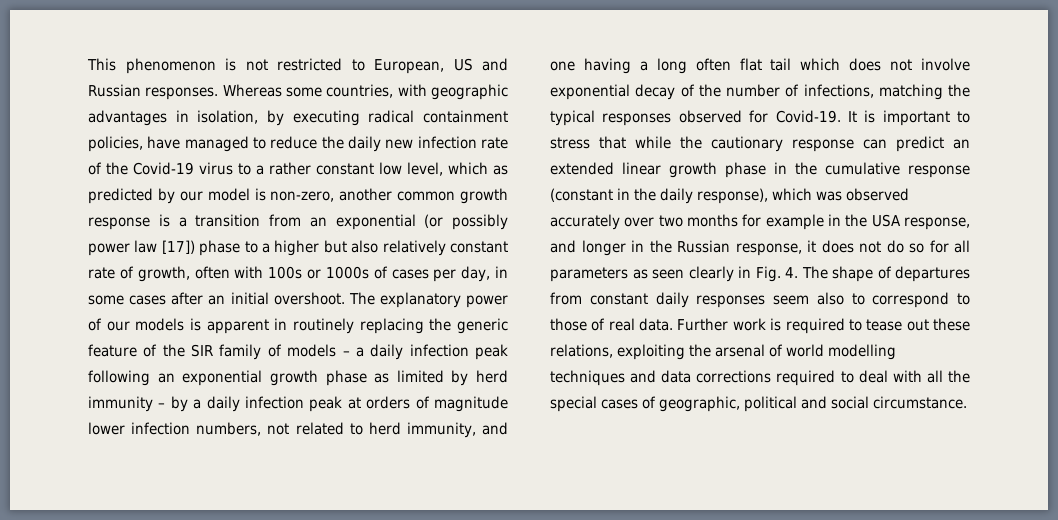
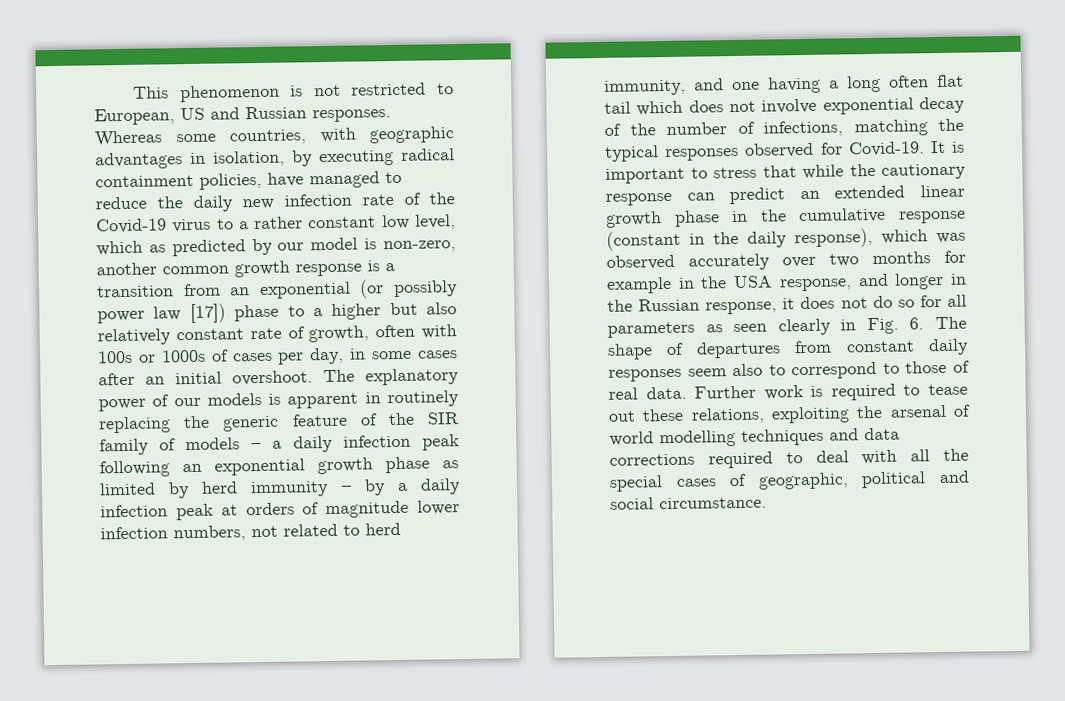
- It is important to stress that while the cautionary response can predict an extended linear growth phase in the cumulative response (constant in the daily response), which was observed accurately over two months for example in the USA response, and longer in the Russian response, it does not do so for all parameters as seen clearly in Fig. 4. The shape of departures from constant daily responses seem also to correspond to those of real data.
+ It is important to stress that while the cautionary response can predict an extended linear growth phase in the cumulative response (constant in the daily response), which was observed accurately over two months for example in the USA response, and longer in the Russian response, it does not do so for all parameters as seen clearly in Fig. 6. The shape of departures from constant daily responses seem also to correspond to those of real data.

